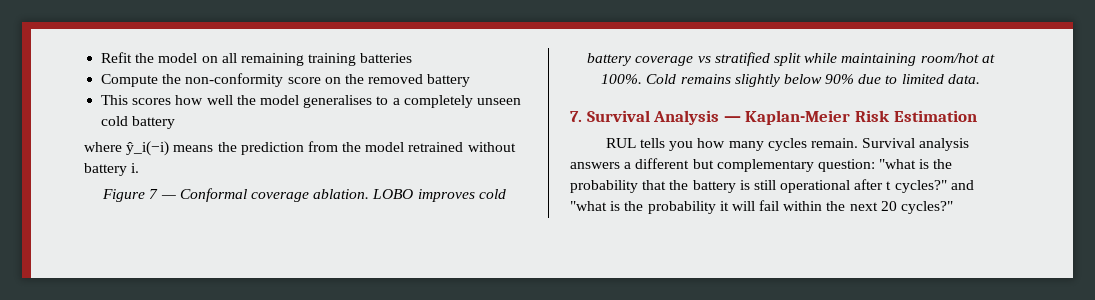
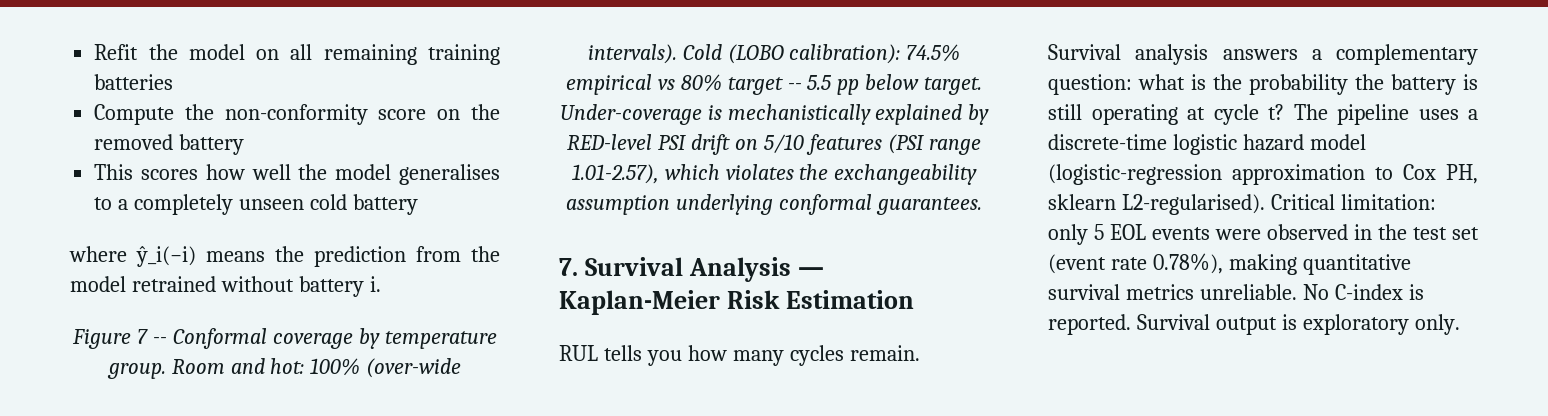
- Figure 7 — Conformal coverage ablation. LOBO improves cold battery coverage vs stratified split while maintaining room/hot at 100%. Cold remains slightly below 90% due to limited data.
+ Figure 7 -- Conformal coverage by temperature group. Room and hot: 100% (over-wide intervals). Cold (LOBO calibration): 74.5% empirical vs 80% target -- 5.5 pp below target. Under-coverage is mechanistically explained by RED-level PSI drift on 5/10 features (PSI range 1.01-2.57), which violates the exchangeability assumption underlying conformal guarantees.
- Survival analysis answers a different but complementary question: "what is the probability that the battery is still operational after t cycles?" and "what is the probability it will fail within the next 20 cycles?"
+ Survival analysis answers a complementary question: what is the probability the battery is still operating at cycle t? The pipeline uses a discrete-time logistic hazard model (logistic-regression approximation to Cox PH, sklearn L2-regularised). Critical limitation: only 5 EOL events were observed in the test set (event rate 0.78%), making quantitative survival metrics unreliable. No C-index is reported. Survival output is exploratory only.

